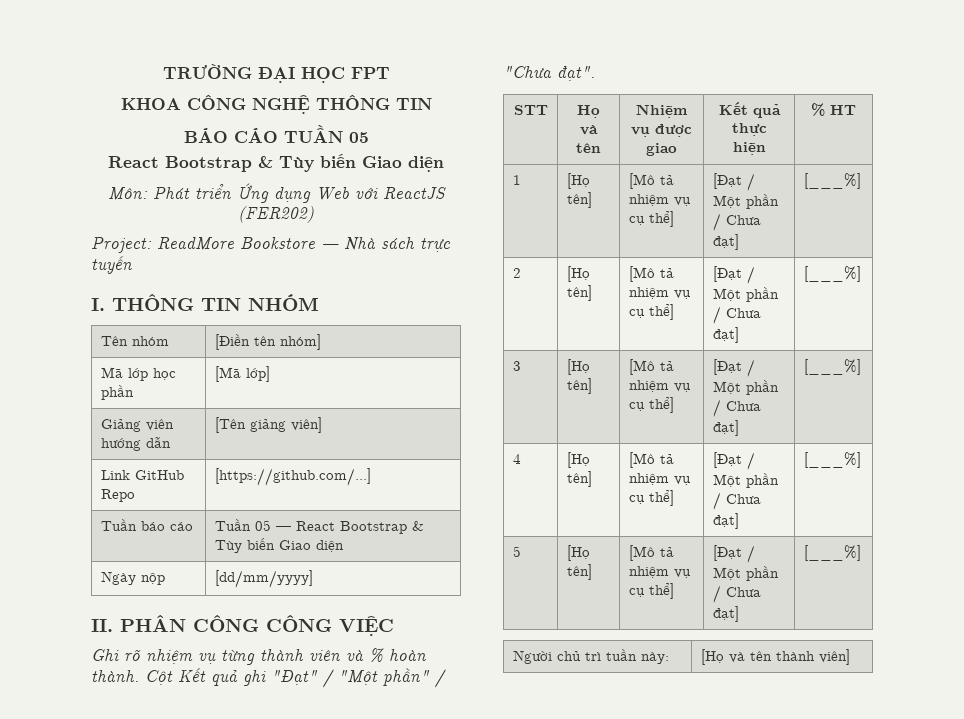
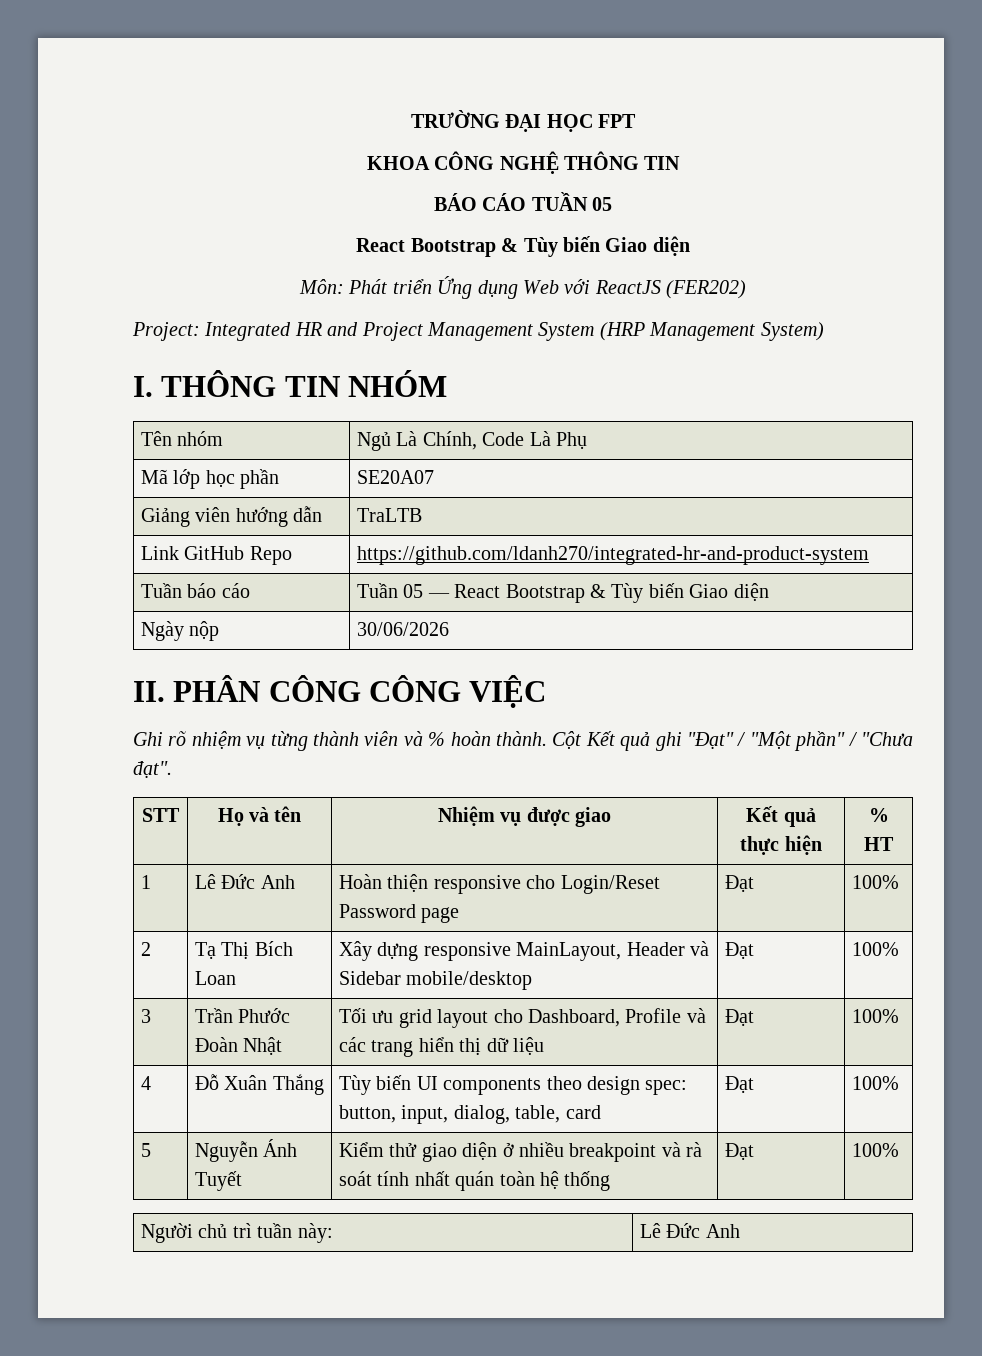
- Project: ReadMore Bookstore — Nhà sách trực tuyến
+ Project: Integrated HR and Project Management System (HRP Management System)
- Tên nhóm | [Điền tên nhóm]
+ Tên nhóm | Ngủ Là Chính, Code Là Phụ
- Mã lớp học phần | [Mã lớp]
+ Mã lớp học phần | SE20A07
- Giảng viên hướng dẫn | [Tên giảng viên]
+ Giảng viên hướng dẫn | TraLTB
- Link GitHub Repo | [https://github.com/...]
+ Link GitHub Repo | https://github.com/ldanh270/integrated-hr-and-product-system
- Ngày nộp | [dd/mm/yyyy]
+ Ngày nộp | 30/06/2026
- 1 | [Họ tên] | [Mô tả nhiệm vụ cụ thể] | [Đạt / Một phần / Chưa đạt] | [___%]
- 2 | [Họ tên] | [Mô tả nhiệm vụ cụ thể] | [Đạt / Một phần / Chưa đạt] | [___%]
- 3 | [Họ tên] | [Mô tả nhiệm vụ cụ thể] | [Đạt / Một phần / Chưa đạt] | [___%]
- 4 | [Họ tên] | [Mô tả nhiệm vụ cụ thể] | [Đạt / Một phần / Chưa đạt] | [___%]
- 5 | [Họ tên] | [Mô tả nhiệm vụ cụ thể] | [Đạt / Một phần / Chưa đạt] | [___%]
+ 1 | Lê Đức Anh | Hoàn thiện responsive cho Login/Reset Password page | Đạt | 100%
+ 2 | Tạ Thị Bích Loan | Xây dựng responsive MainLayout, Header và Sidebar mobile/desktop | Đạt | 100%
+ 3 | Trần Phước Đoàn Nhật | Tối ưu grid layout cho Dashboard, Profile và các trang hiển thị dữ liệu | Đạt | 100%
+ 4 | Đỗ Xuân Thắng | Tùy biến UI components theo design spec: button, input, dialog, table, card | Đạt | 100%
+ 5 | Nguyễn Ánh Tuyết | Kiểm thử giao diện ở nhiều breakpoint và rà soát tính nhất quán toàn hệ thống | Đạt | 100%
- Người chủ trì tuần này: | [Họ và tên thành viên]
+ Người chủ trì tuần này: | Lê Đức Anh

